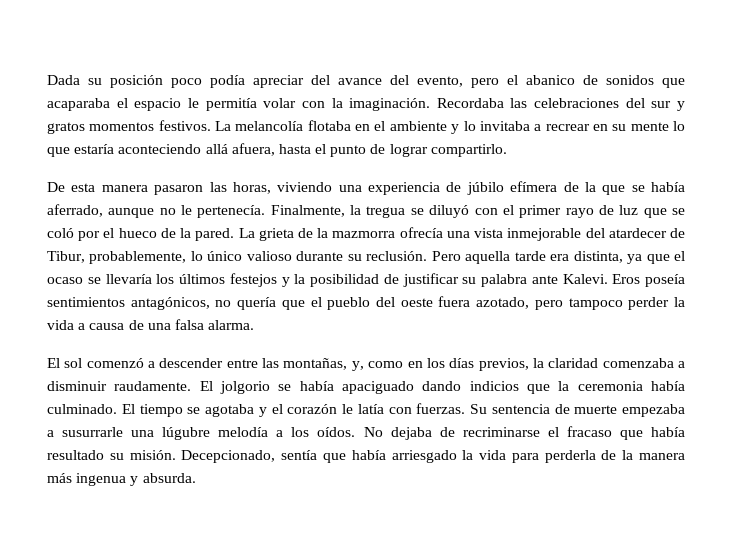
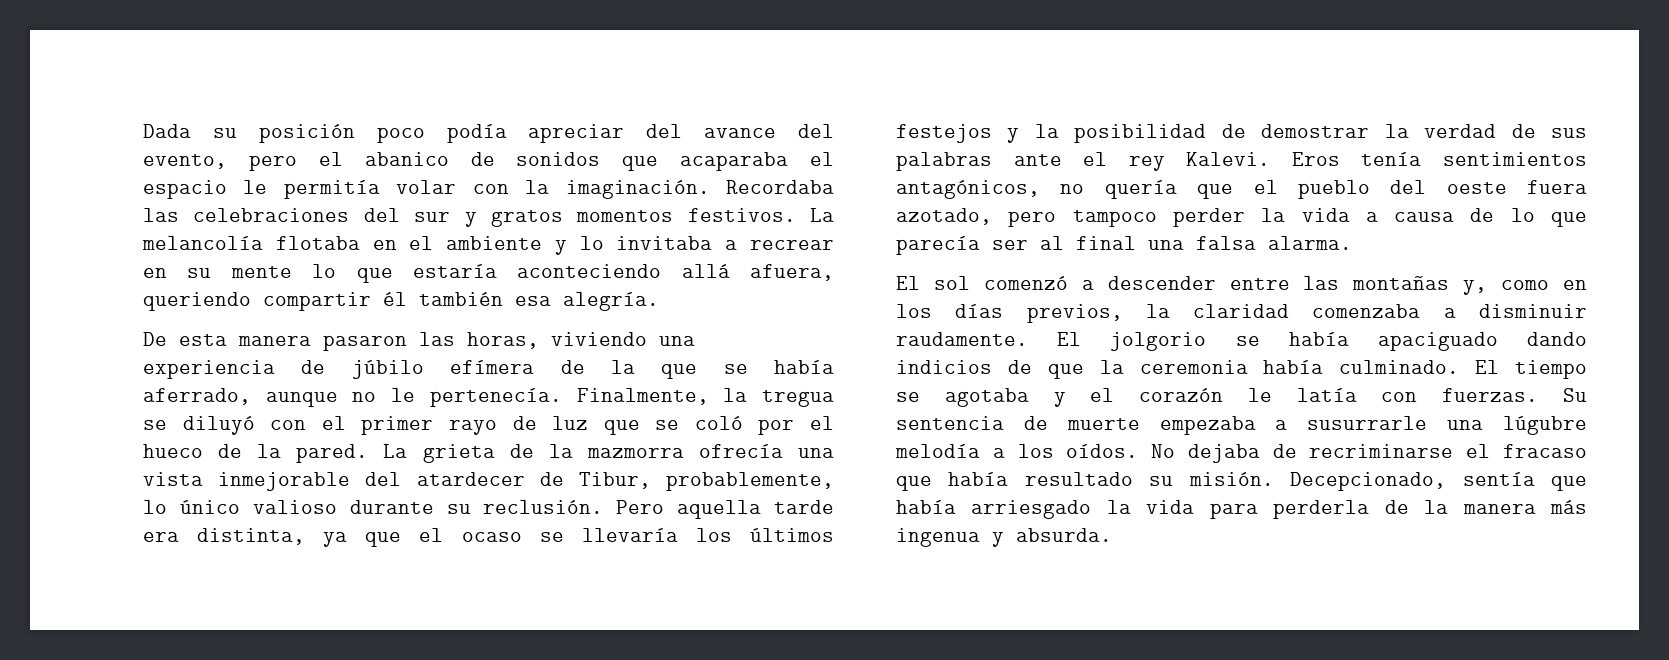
- La melancolía flotaba en el ambiente y lo invitaba a recrear en su mente lo que estaría aconteciendo allá afuera, hasta el punto de lograr compartirlo.
+ La melancolía flotaba en el ambiente y lo invitaba a recrear en su mente lo que estaría aconteciendo allá afuera, queriendo compartir él también esa alegría.
- Pero aquella tarde era distinta, ya que el ocaso se llevaría los últimos festejos y la posibilidad de justificar su palabra ante Kalevi.
+ Pero aquella tarde era distinta, ya que el ocaso se llevaría los últimos festejos y la posibilidad de demostrar la verdad de sus palabras ante el rey Kalevi.
- Eros poseía sentimientos antagónicos, no quería que el pueblo del oeste fuera azotado, pero tampoco perder la vida a causa de una falsa alarma.
+ Eros tenía sentimientos antagónicos, no quería que el pueblo del oeste fuera azotado, pero tampoco perder la vida a causa de lo que parecía ser al final una falsa alarma.
- El sol comenzó a descender entre las montañas, y, como en los días previos, la claridad comenzaba a disminuir raudamente.
+ El sol comenzó a descender entre las montañas y, como en los días previos, la claridad comenzaba a disminuir raudamente.
- El jolgorio se había apaciguado dando indicios que la ceremonia había culminado.
+ El jolgorio se había apaciguado dando indicios de que la ceremonia había culminado.

